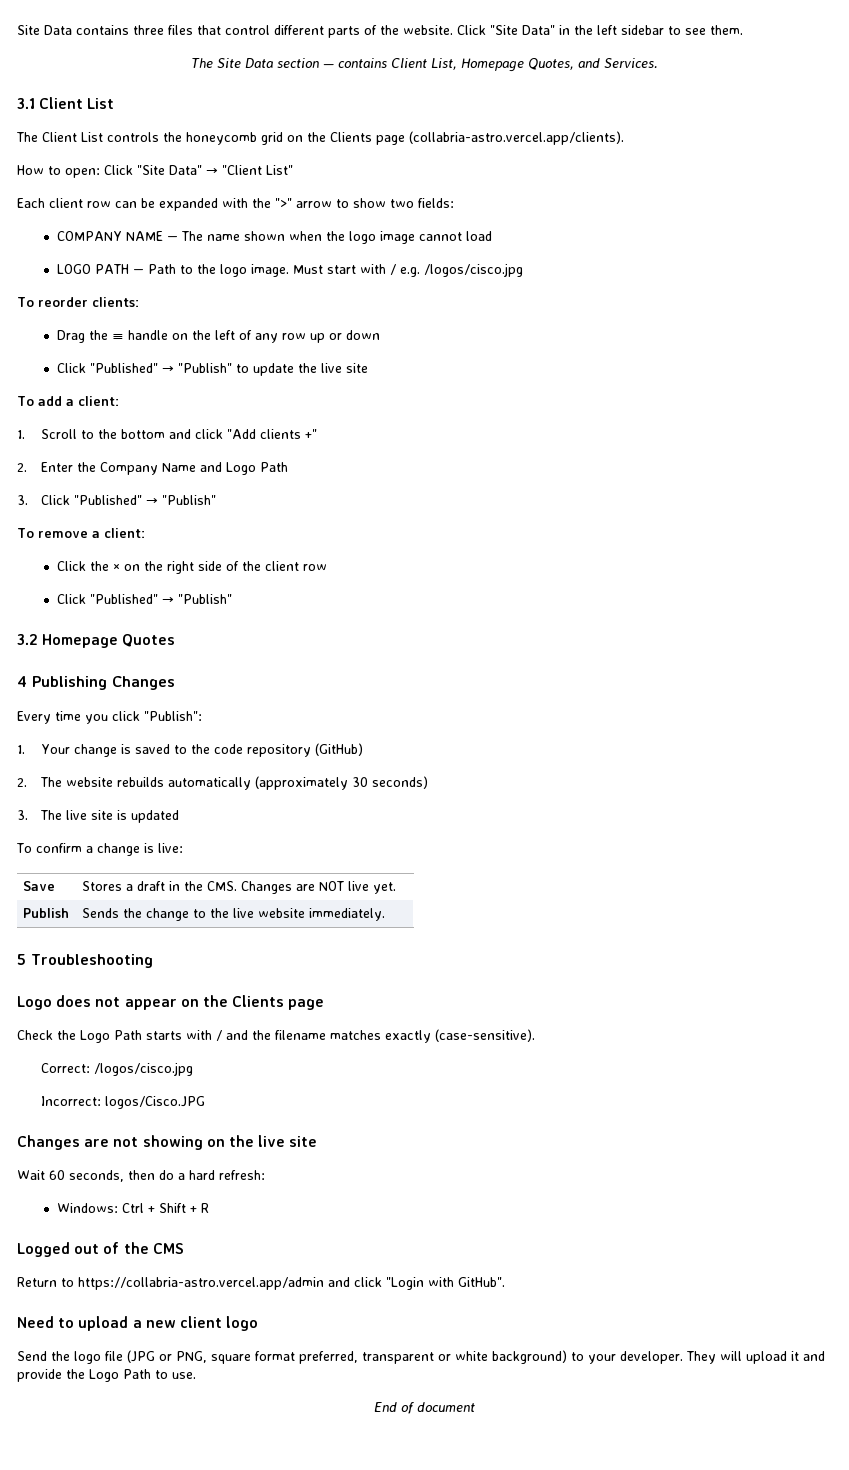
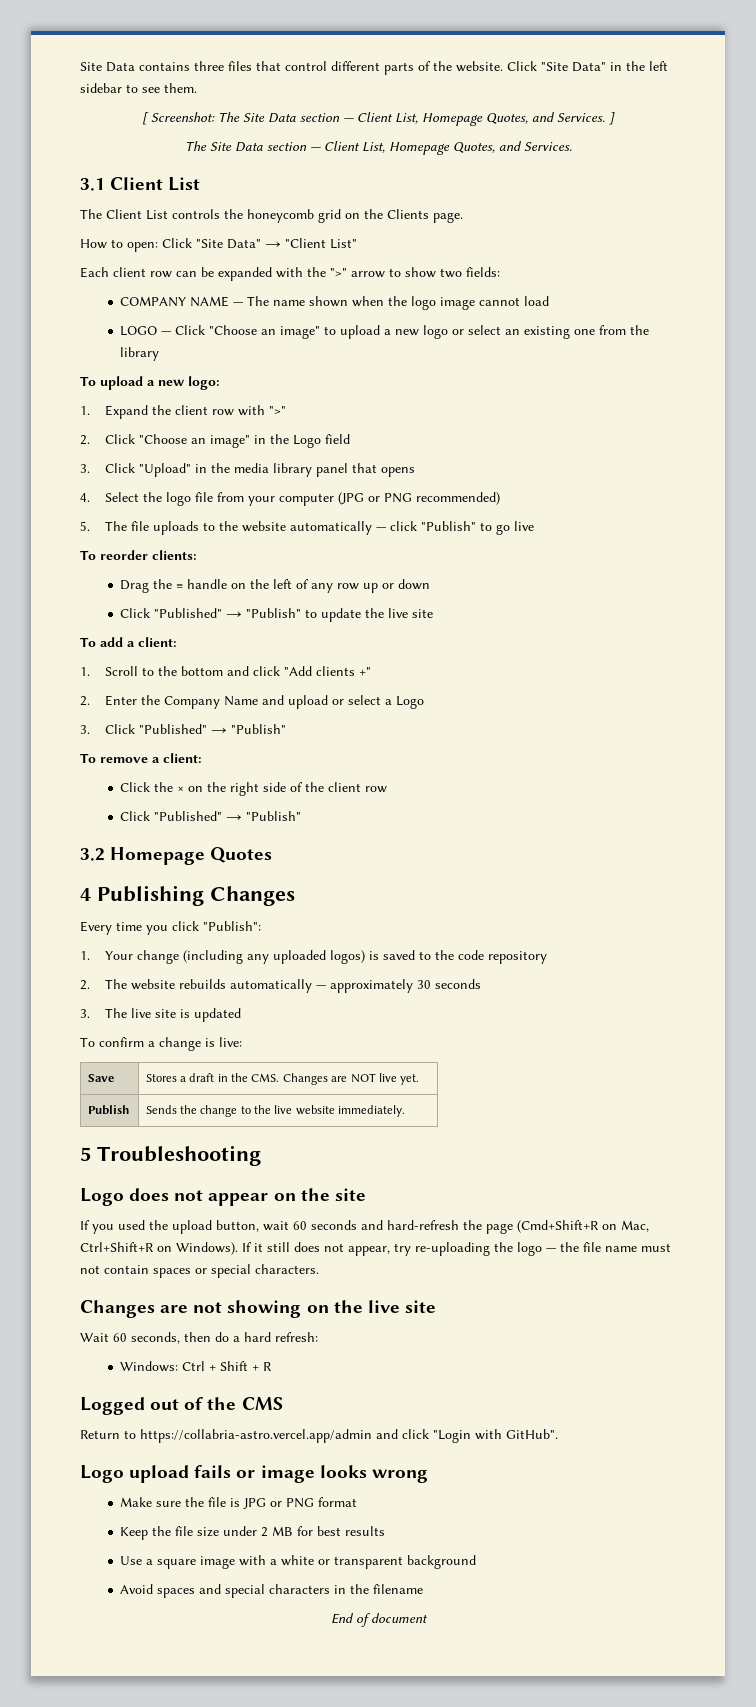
- The Site Data section — contains Client List, Homepage Quotes, and Services.
+ [ Screenshot: The Site Data section — Client List, Homepage Quotes, and Services. ]
+ The Site Data section — Client List, Homepage Quotes, and Services.
- The Client List controls the honeycomb grid on the Clients page (collabria-astro.vercel.app/clients).
+ The Client List controls the honeycomb grid on the Clients page.
- LOGO PATH — Path to the logo image. Must start with / e.g. /logos/cisco.jpg
+ LOGO — Click "Choose an image" to upload a new logo or select an existing one from the library
+ To upload a new logo:
+ 1. Expand the client row with ">"
+ 2. Click "Choose an image" in the Logo field
+ 3. Click "Upload" in the media library panel that opens
+ 4. Select the logo file from your computer (JPG or PNG recommended)
+ 5. The file uploads to the website automatically — click "Publish" to go live
- 2. Enter the Company Name and Logo Path
+ 2. Enter the Company Name and upload or select a Logo
- 1. Your change is saved to the code repository (GitHub)
+ 1. Your change (including any uploaded logos) is saved to the code repository
- 2. The website rebuilds automatically (approximately 30 seconds)
+ 2. The website rebuilds automatically — approximately 30 seconds
- Logo does not appear on the Clients page
- Check the Logo Path starts with / and the filename matches exactly (case-sensitive).
- Correct: /logos/cisco.jpg
- Incorrect: logos/Cisco.JPG
+ Logo does not appear on the site
+ If you used the upload button, wait 60 seconds and hard-refresh the page (Cmd+Shift+R on Mac, Ctrl+Shift+R on Windows). If it still does not appear, try re-uploading the logo — the file name must not contain spaces or special characters.
- Need to upload a new client logo
- Send the logo file (JPG or PNG, square format preferred, transparent or white background) to your developer. They will upload it and provide the Logo Path to use.
+ Logo upload fails or image looks wrong
+ Make sure the file is JPG or PNG format
+ Keep the file size under 2 MB for best results
+ Use a square image with a white or transparent background
+ Avoid spaces and special characters in the filename

